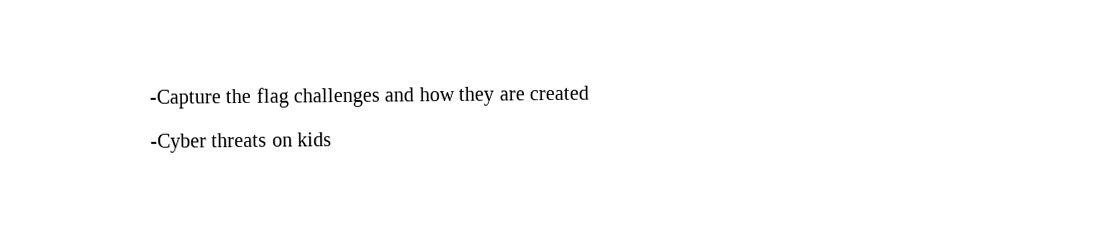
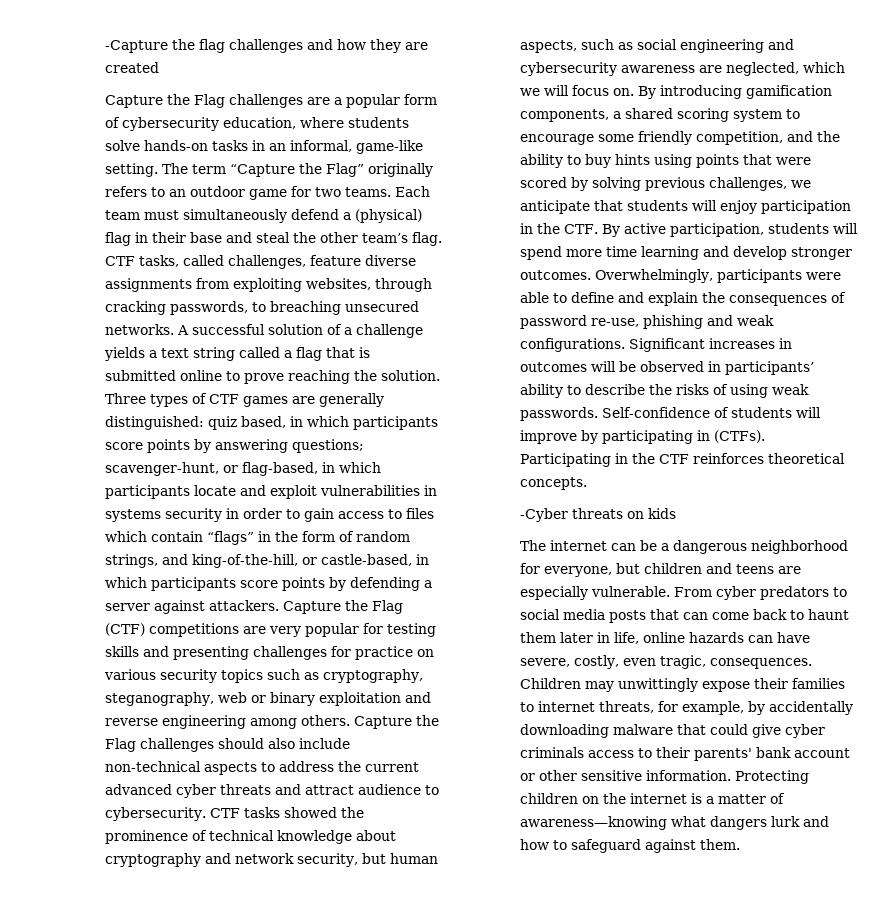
+ Capture the Flag challenges are a popular form of cybersecurity education, where students solve hands-on tasks in an informal, game-like setting. The term “Capture the Flag” originally refers to an outdoor game for two teams. Each team must simultaneously defend a (physical) flag in their base and steal the other team’s flag. CTF tasks, called challenges, feature diverse assignments from exploiting websites, through cracking passwords, to breaching unsecured networks. A successful solution of a challenge yields a text string called a flag that is submitted online to prove reaching the solution. Three types of CTF games are generally distinguished: quiz based, in which participants score points by answering questions; scavenger-hunt, or flag-based, in which participants locate and exploit vulnerabilities in systems security in order to gain access to files which contain “flags” in the form of random strings, and king-of-the-hill, or castle-based, in which participants score points by defending a server against attackers. Capture the Flag (CTF) competitions are very popular for testing skills and presenting challenges for practice on various security topics such as cryptography, steganography, web or binary exploitation and reverse engineering among others. Capture the Flag challenges should also include non-technical aspects to address the current advanced cyber threats and attract audience to cybersecurity. CTF tasks showed the prominence of technical knowledge about cryptography and network security, but human aspects, such as social engineering and cybersecurity awareness are neglected, which we will focus on. By introducing gamification components, a shared scoring system to encourage some friendly competition, and the ability to buy hints using points that were scored by solving previous challenges, we anticipate that students will enjoy participation in the CTF. By active participation, students will spend more time learning and develop stronger outcomes. Overwhelmingly, participants were able to define and explain the consequences of password re-use, phishing and weak configurations. Significant increases in outcomes will be observed in participants’ ability to describe the risks of using weak passwords. Self-confidence of students will improve by participating in (CTFs). Participating in the CTF reinforces theoretical concepts.
  -Cyber threats on kids
+ The internet can be a dangerous neighborhood for everyone, but children and teens are especially vulnerable. From cyber predators to social media posts that can come back to haunt them later in life, online hazards can have severe, costly, even tragic, consequences. Children may unwittingly expose their families to internet threats, for example, by accidentally downloading malware that could give cyber criminals access to their parents' bank account or other sensitive information. Protecting children on the internet is a matter of awareness—knowing what dangers lurk and how to safeguard against them.

